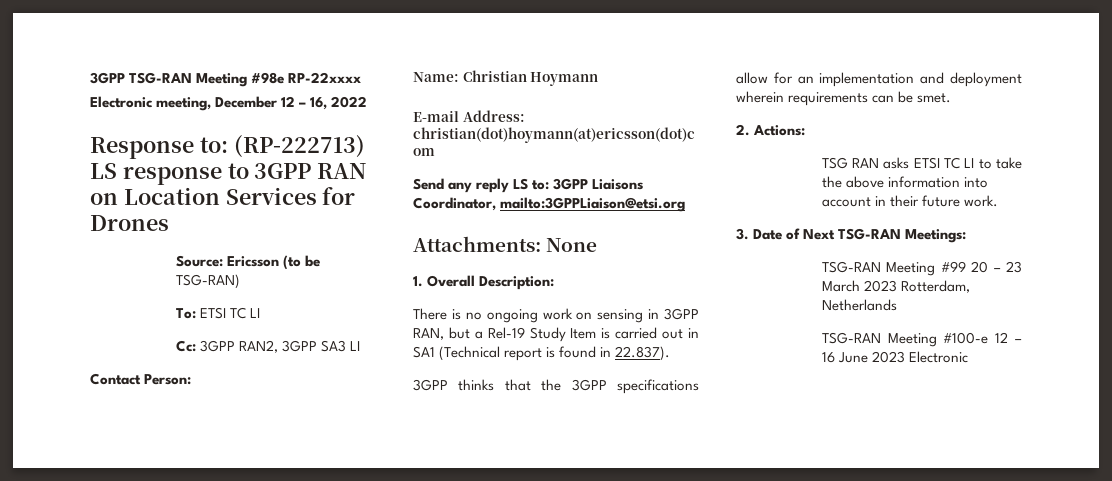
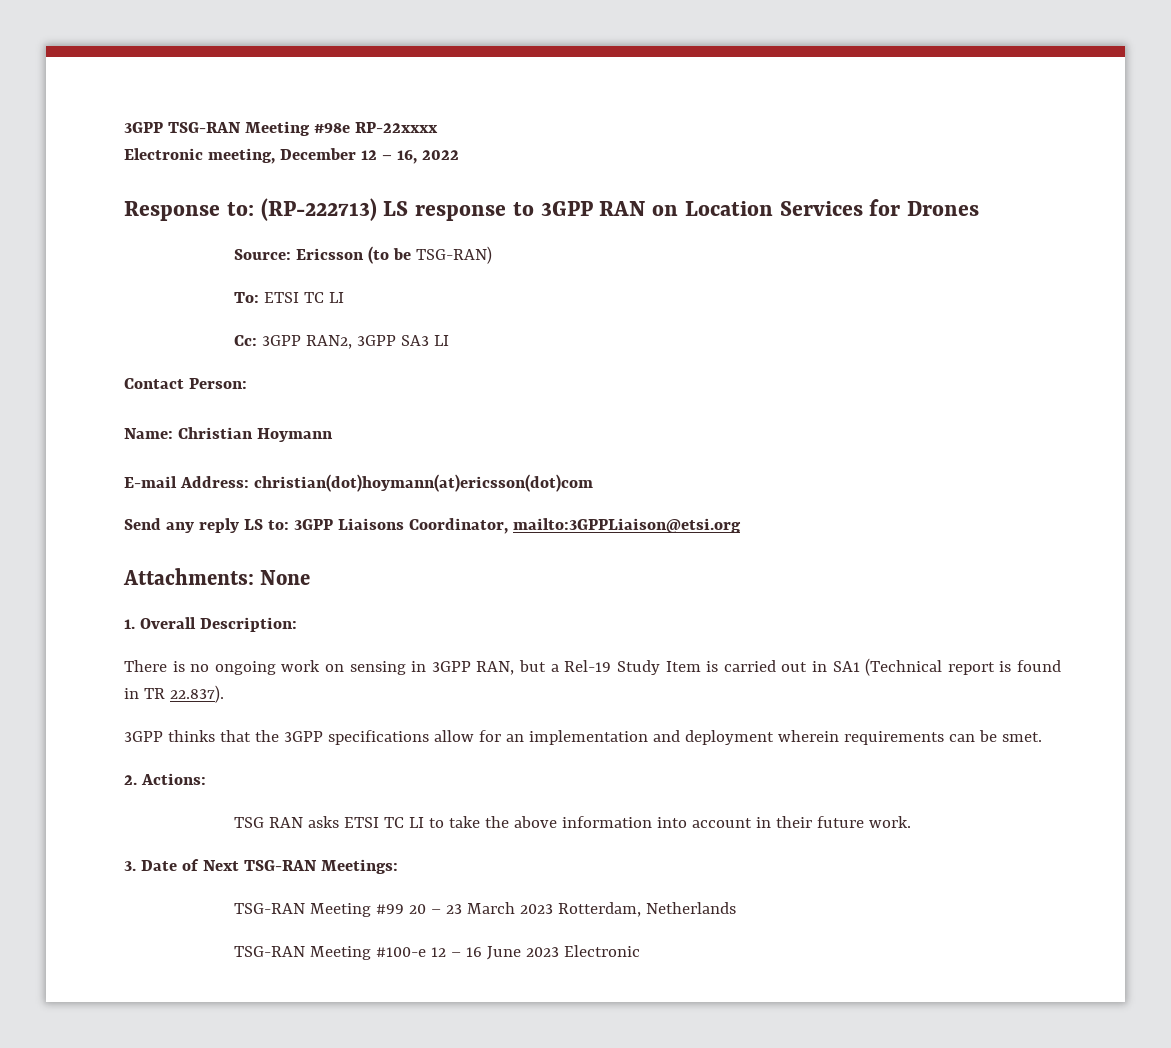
- There is no ongoing work on sensing in 3GPP RAN, but a Rel-19 Study Item is carried out in SA1 (Technical report is found in 22.837).
+ There is no ongoing work on sensing in 3GPP RAN, but a Rel-19 Study Item is carried out in SA1 (Technical report is found in TR 22.837).

